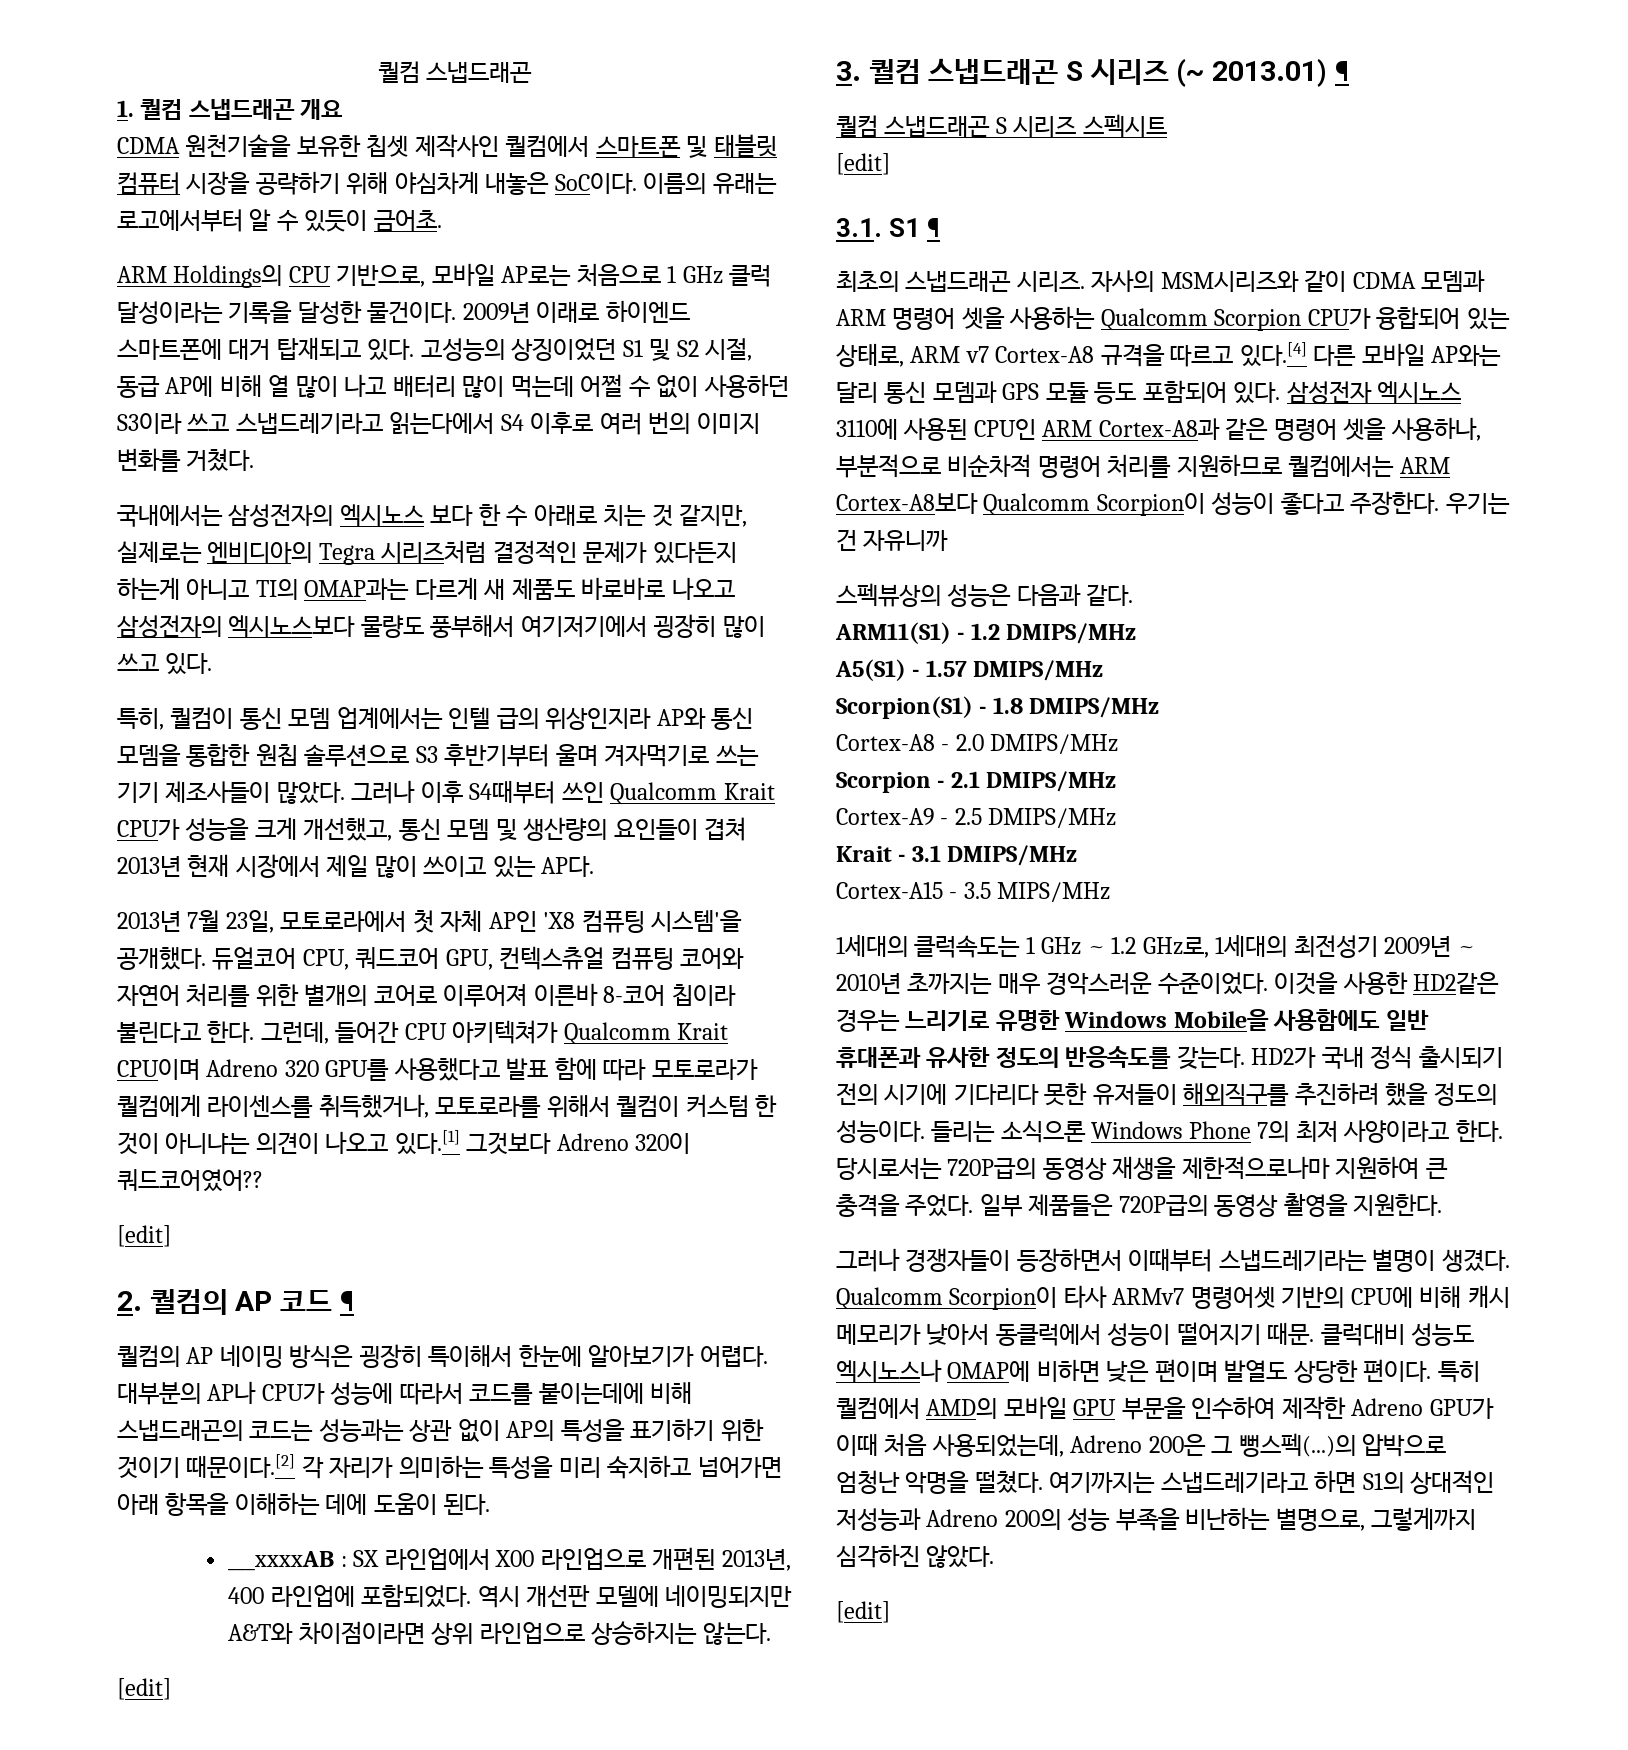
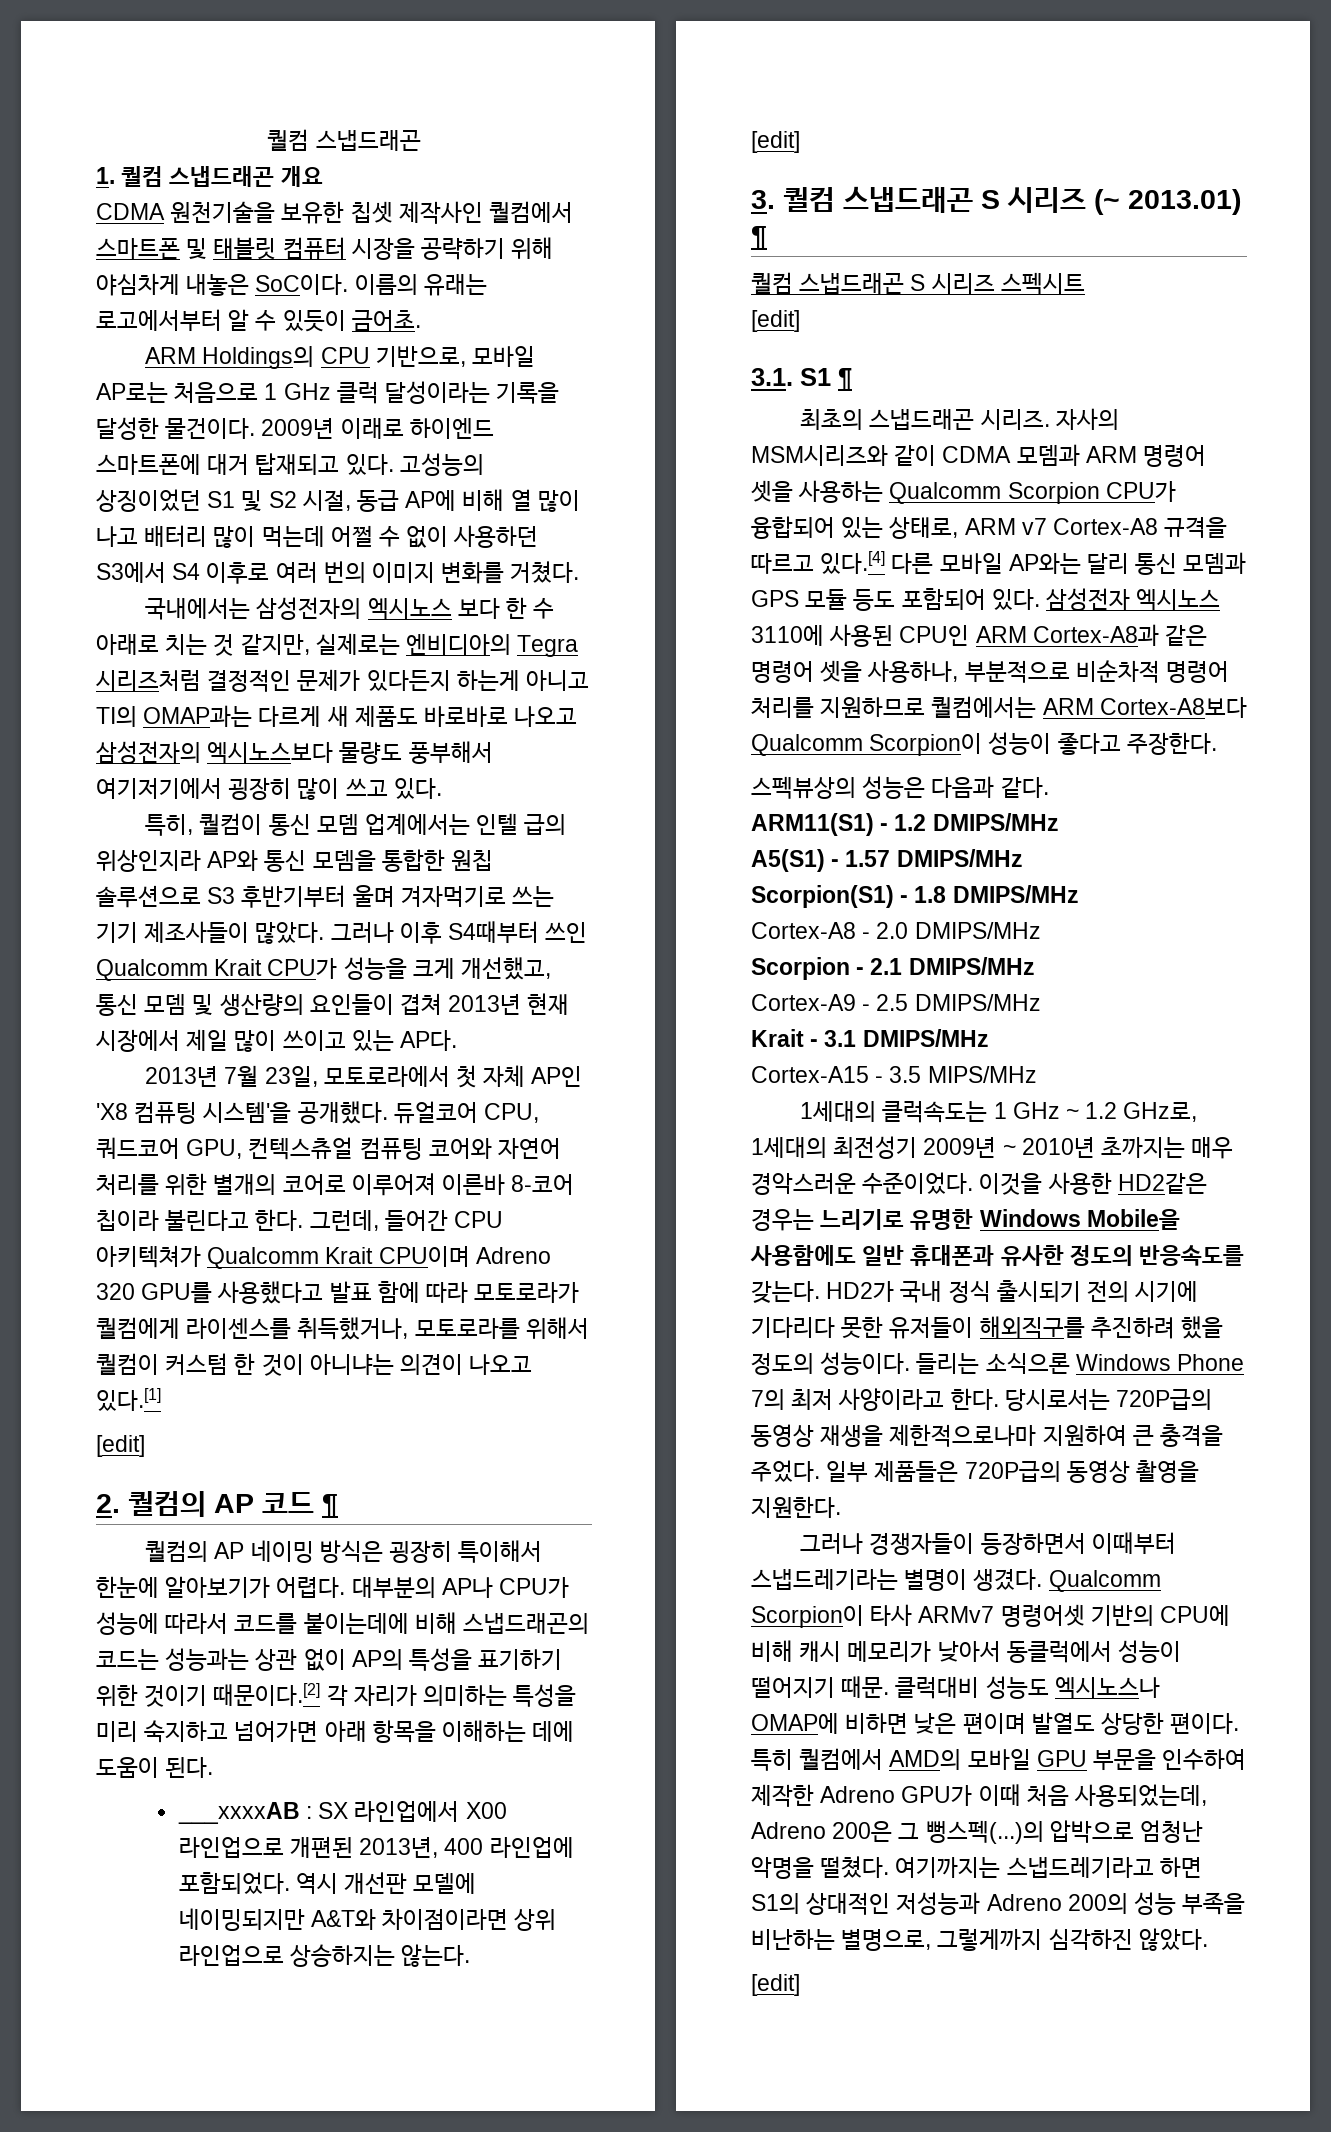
- 고성능의 상징이었던 S1 및 S2 시절, 동급 AP에 비해 열 많이 나고 배터리 많이 먹는데 어쩔 수 없이 사용하던 S3이라 쓰고 스냅드레기라고 읽는다에서 S4 이후로 여러 번의 이미지 변화를 거쳤다.
+ 고성능의 상징이었던 S1 및 S2 시절, 동급 AP에 비해 열 많이 나고 배터리 많이 먹는데 어쩔 수 없이 사용하던 S3에서 S4 이후로 여러 번의 이미지 변화를 거쳤다.
- 그런데, 들어간 CPU 아키텍쳐가 Qualcomm Krait CPU이며 Adreno 320 GPU를 사용했다고 발표 함에 따라 모토로라가 퀄컴에게 라이센스를 취득했거나, 모토로라를 위해서 퀄컴이 커스텀 한 것이 아니냐는 의견이 나오고 있다.[1] 그것보다 Adreno 320이 쿼드코어였어??
+ 그런데, 들어간 CPU 아키텍쳐가 Qualcomm Krait CPU이며 Adreno 320 GPU를 사용했다고 발표 함에 따라 모토로라가 퀄컴에게 라이센스를 취득했거나, 모토로라를 위해서 퀄컴이 커스텀 한 것이 아니냐는 의견이 나오고 있다.[1]
- 우기는 건 자유니까

